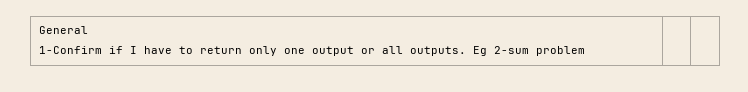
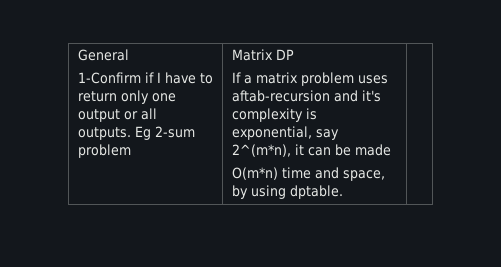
+ Matrix DP
+ If a matrix problem uses aftab-recursion and it's complexity is exponential, say 2^(m*n), it can be made
+ O(m*n) time and space, by using dptable.

